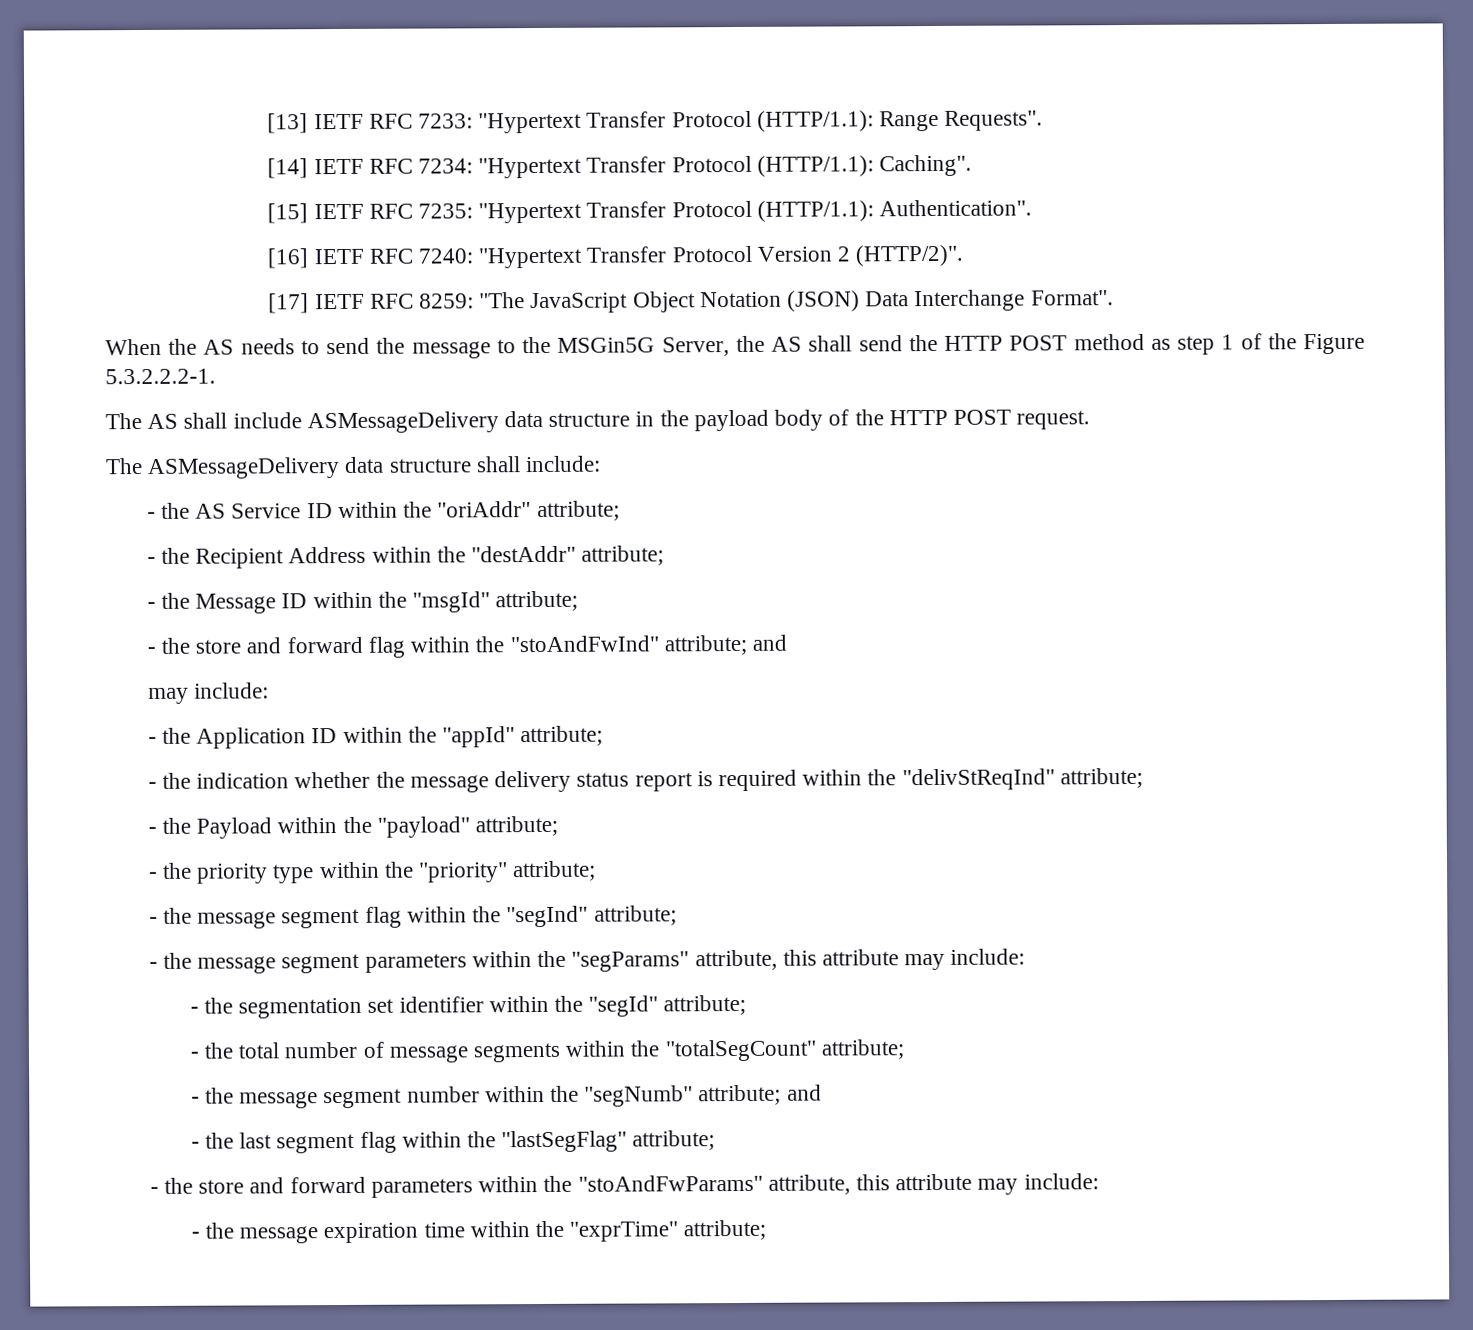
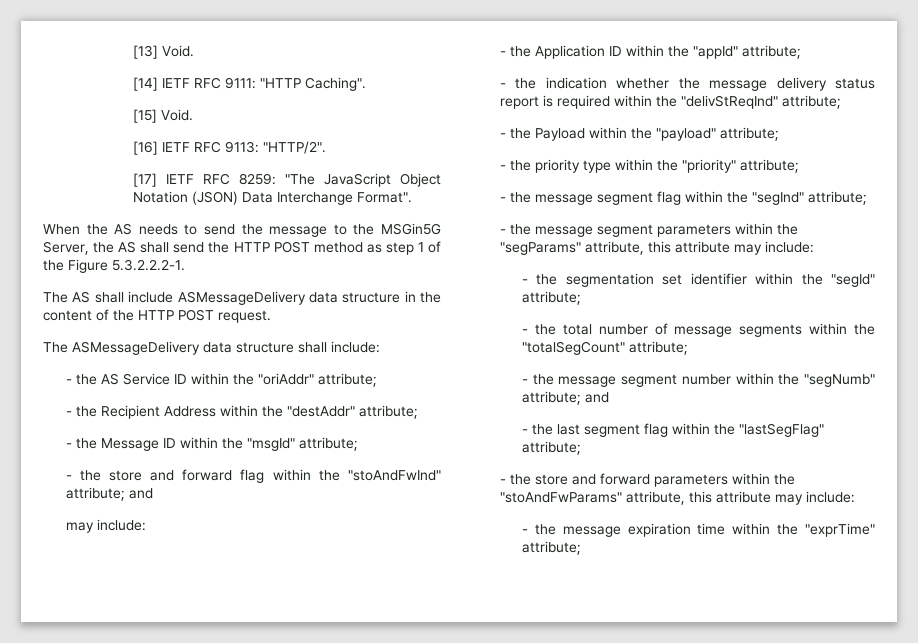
- [13] IETF RFC 7233: "Hypertext Transfer Protocol (HTTP/1.1): Range Requests".
- [14] IETF RFC 7234: "Hypertext Transfer Protocol (HTTP/1.1): Caching".
- [15] IETF RFC 7235: "Hypertext Transfer Protocol (HTTP/1.1): Authentication".
- [16] IETF RFC 7240: "Hypertext Transfer Protocol Version 2 (HTTP/2)".
+ [13] Void.
+ [14] IETF RFC 9111: "HTTP Caching".
+ [15] Void.
+ [16] IETF RFC 9113: "HTTP/2".
- The AS shall include ASMessageDelivery data structure in the payload body of the HTTP POST request.
+ The AS shall include ASMessageDelivery data structure in the content of the HTTP POST request.

